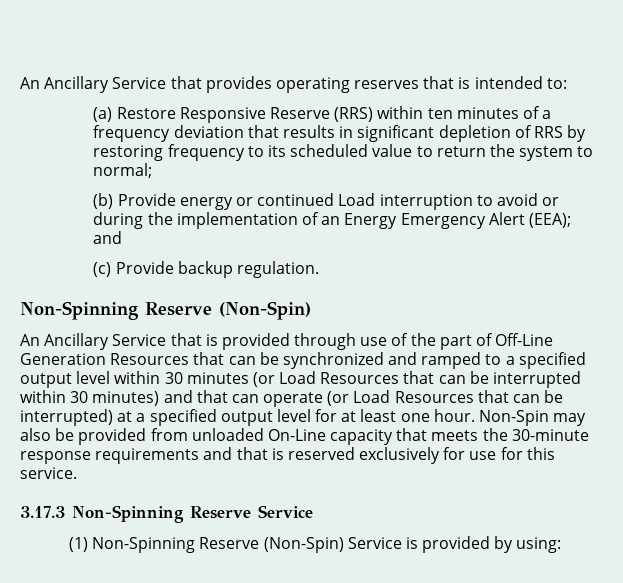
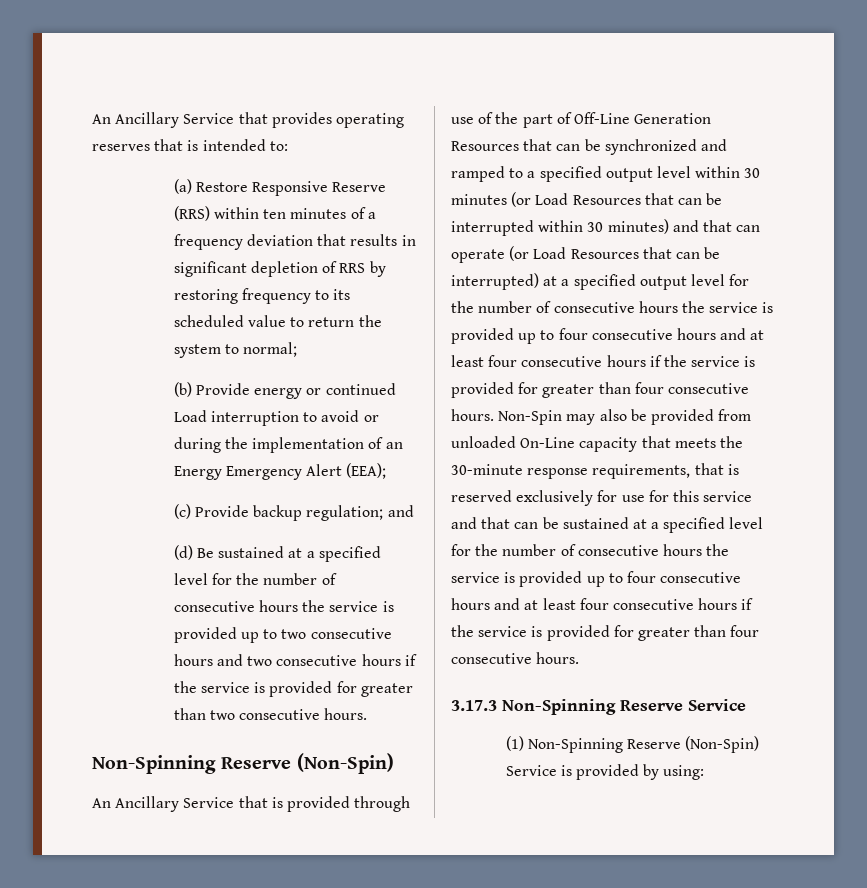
- (b) Provide energy or continued Load interruption to avoid or during the implementation of an Energy Emergency Alert (EEA); and
+ (b) Provide energy or continued Load interruption to avoid or during the implementation of an Energy Emergency Alert (EEA);
- (c) Provide backup regulation.
+ (c) Provide backup regulation; and
+ (d) Be sustained at a specified level for the number of consecutive hours the service is provided up to two consecutive hours and two consecutive hours if the service is provided for greater than two consecutive hours.
- An Ancillary Service that is provided through use of the part of Off-Line Generation Resources that can be synchronized and ramped to a specified output level within 30 minutes (or Load Resources that can be interrupted within 30 minutes) and that can operate (or Load Resources that can be interrupted) at a specified output level for at least one hour.
+ An Ancillary Service that is provided through use of the part of Off-Line Generation Resources that can be synchronized and ramped to a specified output level within 30 minutes (or Load Resources that can be interrupted within 30 minutes) and that can operate (or Load Resources that can be interrupted) at a specified output level for the number of consecutive hours the service is provided up to four consecutive hours and at least four consecutive hours if the service is provided for greater than four consecutive hours.
- Non-Spin may also be provided from unloaded On-Line capacity that meets the 30-minute response requirements and that is reserved exclusively for use for this service.
+ Non-Spin may also be provided from unloaded On-Line capacity that meets the 30-minute response requirements, that is reserved exclusively for use for this service and that can be sustained at a specified level for the number of consecutive hours the service is provided up to four consecutive hours and at least four consecutive hours if the service is provided for greater than four consecutive hours.

